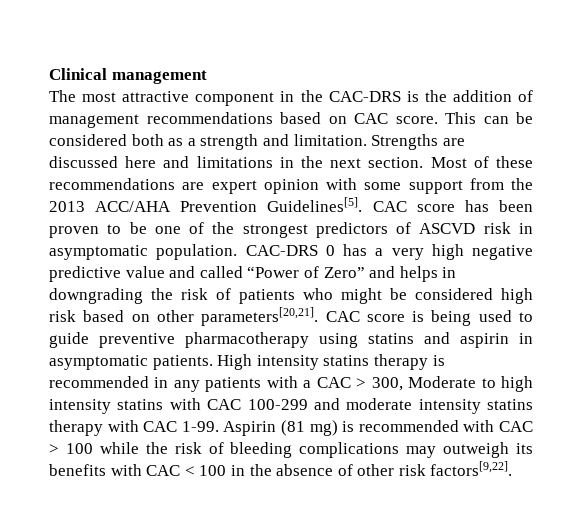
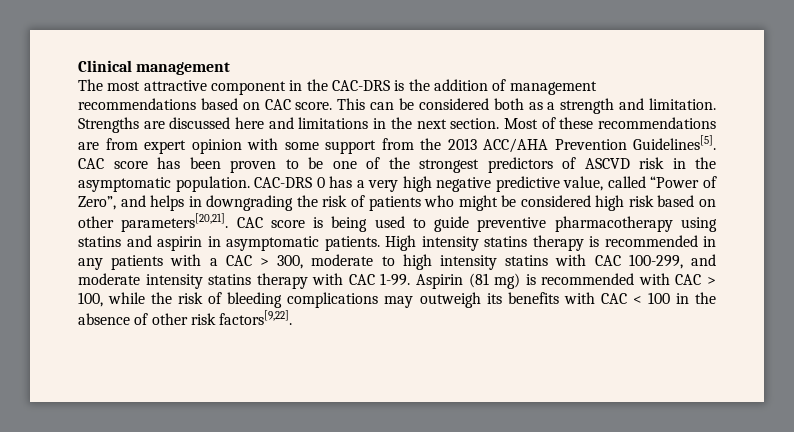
- Most of these recommendations are expert opinion with some support from the 2013 ACC/AHA Prevention Guidelines[5].
+ Most of these recommendations are from expert opinion with some support from the 2013 ACC/AHA Prevention Guidelines[5].
- CAC score has been proven to be one of the strongest predictors of ASCVD risk in asymptomatic population.
+ CAC score has been proven to be one of the strongest predictors of ASCVD risk in the asymptomatic population.
- CAC-DRS 0 has a very high negative predictive value and called “Power of Zero” and helps in downgrading the risk of patients who might be considered high risk based on other parameters[20,21].
+ CAC-DRS 0 has a very high negative predictive value, called “Power of Zero”, and helps in downgrading the risk of patients who might be considered high risk based on other parameters[20,21].
- High intensity statins therapy is recommended in any patients with a CAC > 300, Moderate to high intensity statins with CAC 100-299 and moderate intensity statins therapy with CAC 1-99.
+ High intensity statins therapy is recommended in any patients with a CAC > 300, moderate to high intensity statins with CAC 100-299, and moderate intensity statins therapy with CAC 1-99.
- Aspirin (81 mg) is recommended with CAC > 100 while the risk of bleeding complications may outweigh its benefits with CAC < 100 in the absence of other risk factors[9,22].
+ Aspirin (81 mg) is recommended with CAC > 100, while the risk of bleeding complications may outweigh its benefits with CAC < 100 in the absence of other risk factors[9,22].

